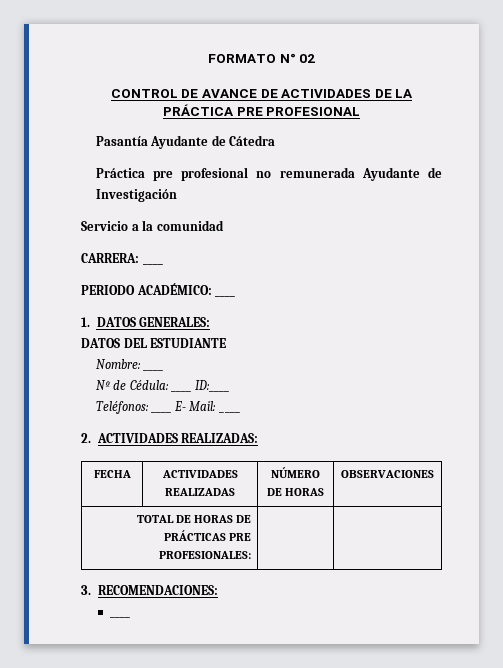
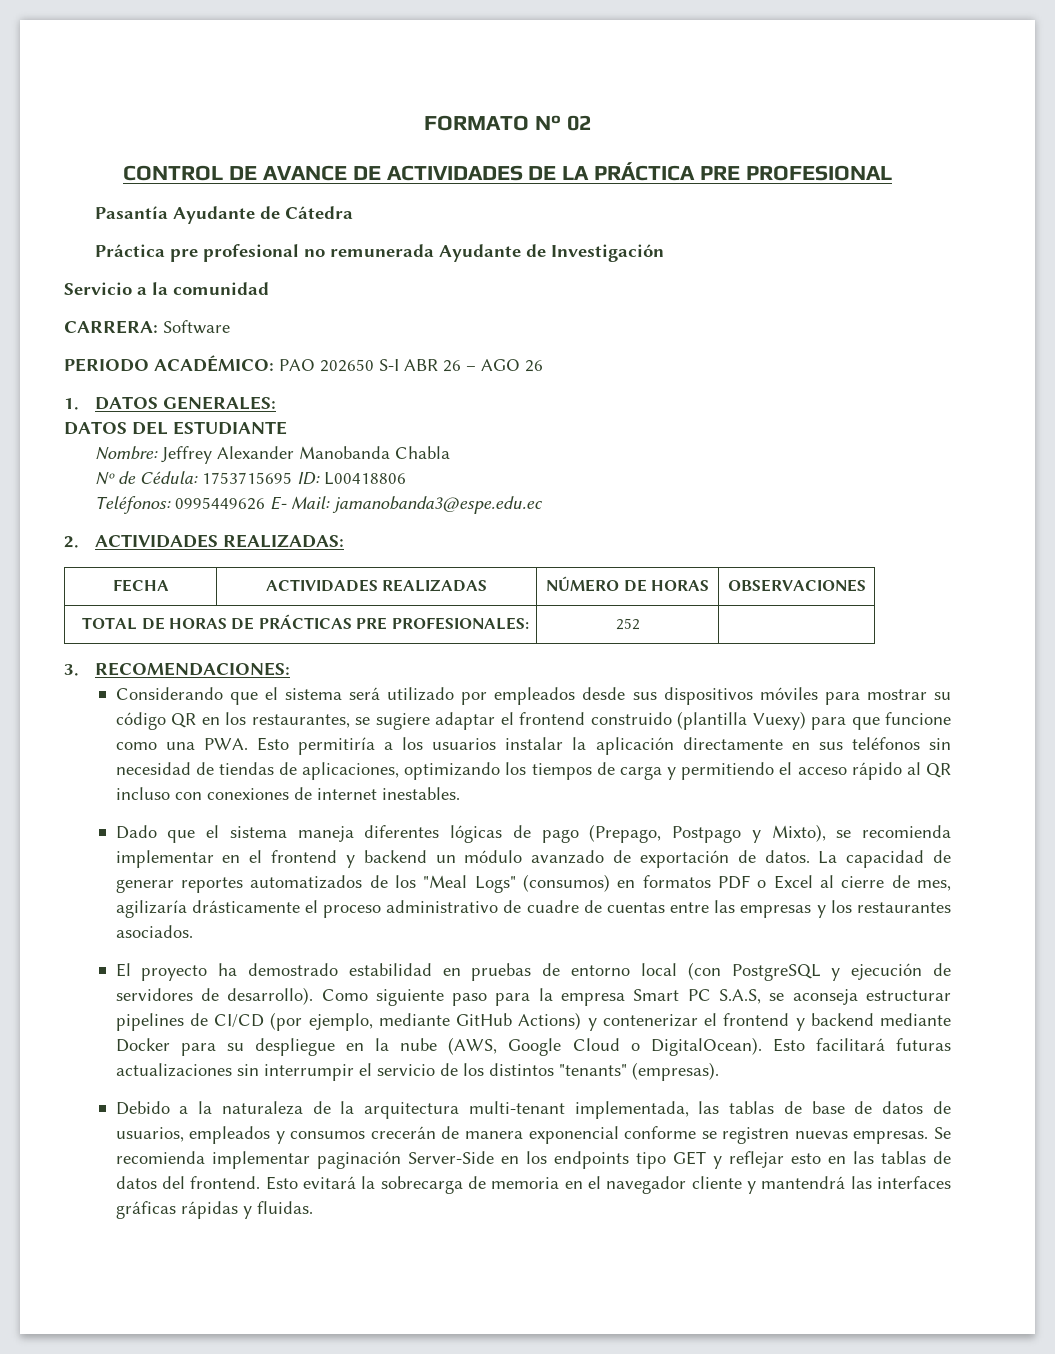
- CARRERA: ____
+ CARRERA: Software
- PERIODO ACADÉMICO: ____
+ PERIODO ACADÉMICO: PAO 202650 S-I ABR 26 – AGO 26
- Nombre: ____
+ Nombre: Jeffrey Alexander Manobanda Chabla
- Nº de Cédula: ____ ID:____
+ Nº de Cédula: 1753715695 ID: L00418806
- Teléfonos: ____ E- Mail: ____
+ Teléfonos: 0995449626 E- Mail: jamanobanda3@espe.edu.ec
- TOTAL DE HORAS DE PRÁCTICAS PRE PROFESIONALES: | |
+ TOTAL DE HORAS DE PRÁCTICAS PRE PROFESIONALES: | 252 |
  3. RECOMENDACIONES:
- ____
+ Considerando que el sistema será utilizado por empleados desde sus dispositivos móviles para mostrar su código QR en los restaurantes, se sugiere adaptar el frontend construido (plantilla Vuexy) para que funcione como una PWA. Esto permitiría a los usuarios instalar la aplicación directamente en sus teléfonos sin necesidad de tiendas de aplicaciones, optimizando los tiempos de carga y permitiendo el acceso rápido al QR incluso con conexiones de internet inestables.
+ Dado que el sistema maneja diferentes lógicas de pago (Prepago, Postpago y Mixto), se recomienda implementar en el frontend y backend un módulo avanzado de exportación de datos. La capacidad de generar reportes automatizados de los "Meal Logs" (consumos) en formatos PDF o Excel al cierre de mes, agilizaría drásticamente el proceso administrativo de cuadre de cuentas entre las empresas y los restaurantes asociados.
+ El proyecto ha demostrado estabilidad en pruebas de entorno local (con PostgreSQL y ejecución de servidores de desarrollo). Como siguiente paso para la empresa Smart PC S.A.S, se aconseja estructurar pipelines de CI/CD (por ejemplo, mediante GitHub Actions) y contenerizar el frontend y backend mediante Docker para su despliegue en la nube (AWS, Google Cloud o DigitalOcean). Esto facilitará futuras actualizaciones sin interrumpir el servicio de los distintos "tenants" (empresas).
+ Debido a la naturaleza de la arquitectura multi-tenant implementada, las tablas de base de datos de usuarios, empleados y consumos crecerán de manera exponencial conforme se registren nuevas empresas. Se recomienda implementar paginación Server-Side en los endpoints tipo GET y reflejar esto en las tablas de datos del frontend. Esto evitará la sobrecarga de memoria en el navegador cliente y mantendrá las interfaces gráficas rápidas y fluidas.

